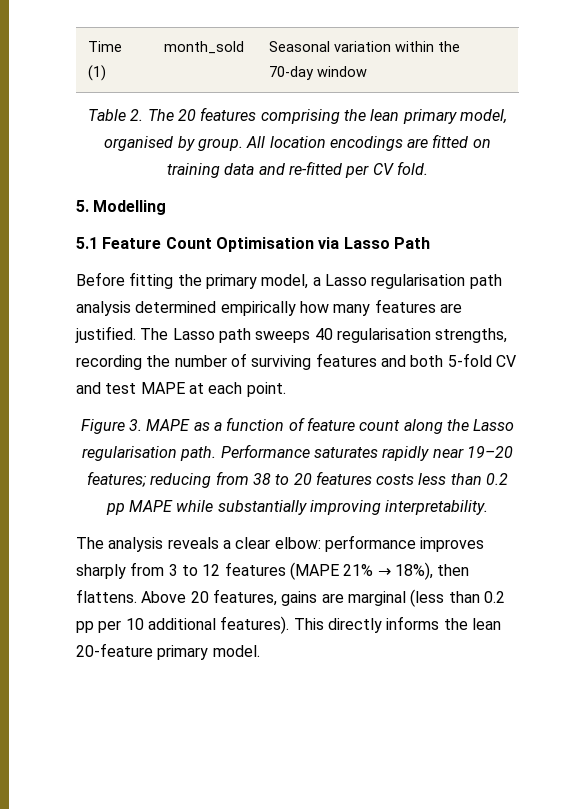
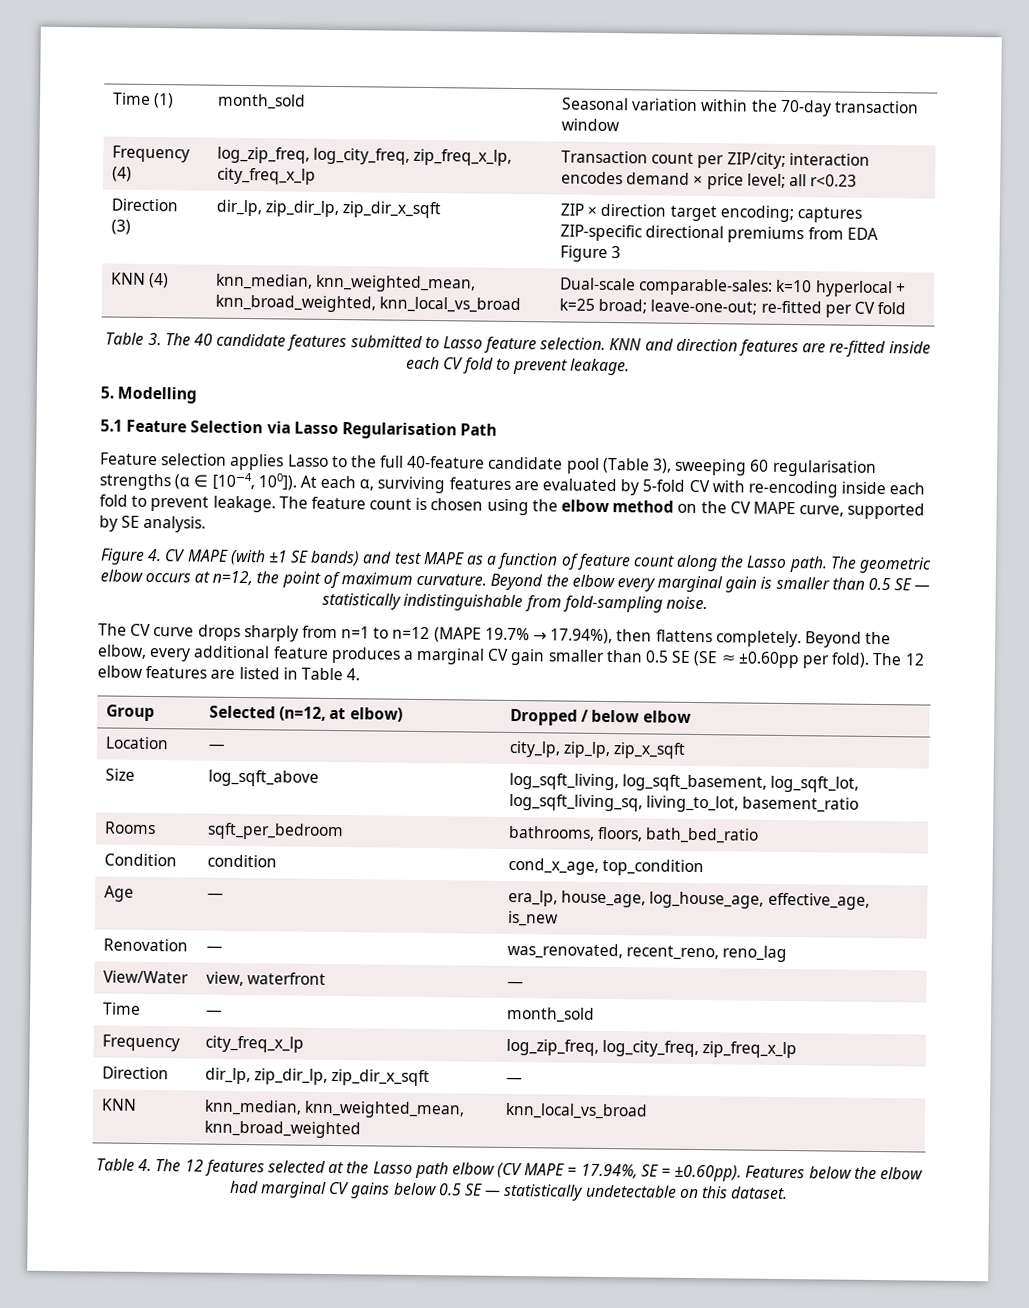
- Time (1) | month_sold | Seasonal variation within the 70-day window
+ Time (1) | month_sold | Seasonal variation within the 70-day transaction window
- Table 2. The 20 features comprising the lean primary model, organised by group. All location encodings are fitted on training data and re-fitted per CV fold.
+ Frequency (4) | log_zip_freq, log_city_freq, zip_freq_x_lp, city_freq_x_lp | Transaction count per ZIP/city; interaction encodes demand × price level; all r<0.23
+ Direction (3) | dir_lp, zip_dir_lp, zip_dir_x_sqft | ZIP × direction target encoding; captures ZIP-specific directional premiums from EDA Figure 3
+ KNN (4) | knn_median, knn_weighted_mean, knn_broad_weighted, knn_local_vs_broad | Dual-scale comparable-sales: k=10 hyperlocal + k=25 broad; leave-one-out; re-fitted per CV fold
+ Table 3. The 40 candidate features submitted to Lasso feature selection. KNN and direction features are re-fitted inside each CV fold to prevent leakage.
- 5.1 Feature Count Optimisation via Lasso Path
+ 5.1 Feature Selection via Lasso Regularisation Path
- Before fitting the primary model, a Lasso regularisation path analysis determined empirically how many features are justified. The Lasso path sweeps 40 regularisation strengths, recording the number of surviving features and both 5-fold CV and test MAPE at each point.
- Figure 3. MAPE as a function of feature count along the Lasso regularisation path. Performance saturates rapidly near 19–20 features; reducing from 38 to 20 features costs less than 0.2 pp MAPE while substantially improving interpretability.
- The analysis reveals a clear elbow: performance improves sharply from 3 to 12 features (MAPE 21% → 18%), then flattens. Above 20 features, gains are marginal (less than 0.2 pp per 10 additional features). This directly informs the lean 20-feature primary model.
+ Feature selection applies Lasso to the full 40-feature candidate pool (Table 3), sweeping 60 regularisation strengths (α ∈ [10−4, 100]). At each α, surviving features are evaluated by 5-fold CV with re-encoding inside each fold to prevent leakage. The feature count is chosen using the elbow method on the CV MAPE curve, supported by SE analysis.
+ Figure 4. CV MAPE (with ±1 SE bands) and test MAPE as a function of feature count along the Lasso path. The geometric elbow occurs at n=12, the point of maximum curvature. Beyond the elbow every marginal gain is smaller than 0.5 SE — statistically indistinguishable from fold-sampling noise.
+ The CV curve drops sharply from n=1 to n=12 (MAPE 19.7% → 17.94%), then flattens completely. Beyond the elbow, every additional feature produces a marginal CV gain smaller than 0.5 SE (SE ≈ ±0.60pp per fold). The 12 elbow features are listed in Table 4.
+ Group | Selected (n=12, at elbow) | Dropped / below elbow
+ Location | — | city_lp, zip_lp, zip_x_sqft
+ Size | log_sqft_above | log_sqft_living, log_sqft_basement, log_sqft_lot, log_sqft_living_sq, living_to_lot, basement_ratio
+ Rooms | sqft_per_bedroom | bathrooms, floors, bath_bed_ratio
+ Condition | condition | cond_x_age, top_condition
+ Age | — | era_lp, house_age, log_house_age, effective_age, is_new
+ Renovation | — | was_renovated, recent_reno, reno_lag
+ View/Water | view, waterfront | —
+ Time | — | month_sold
+ Frequency | city_freq_x_lp | log_zip_freq, log_city_freq, zip_freq_x_lp
+ Direction | dir_lp, zip_dir_lp, zip_dir_x_sqft | —
+ KNN | knn_median, knn_weighted_mean, knn_broad_weighted | knn_local_vs_broad
+ Table 4. The 12 features selected at the Lasso path elbow (CV MAPE = 17.94%, SE = ±0.60pp). Features below the elbow had marginal CV gains below 0.5 SE — statistically undetectable on this dataset.

